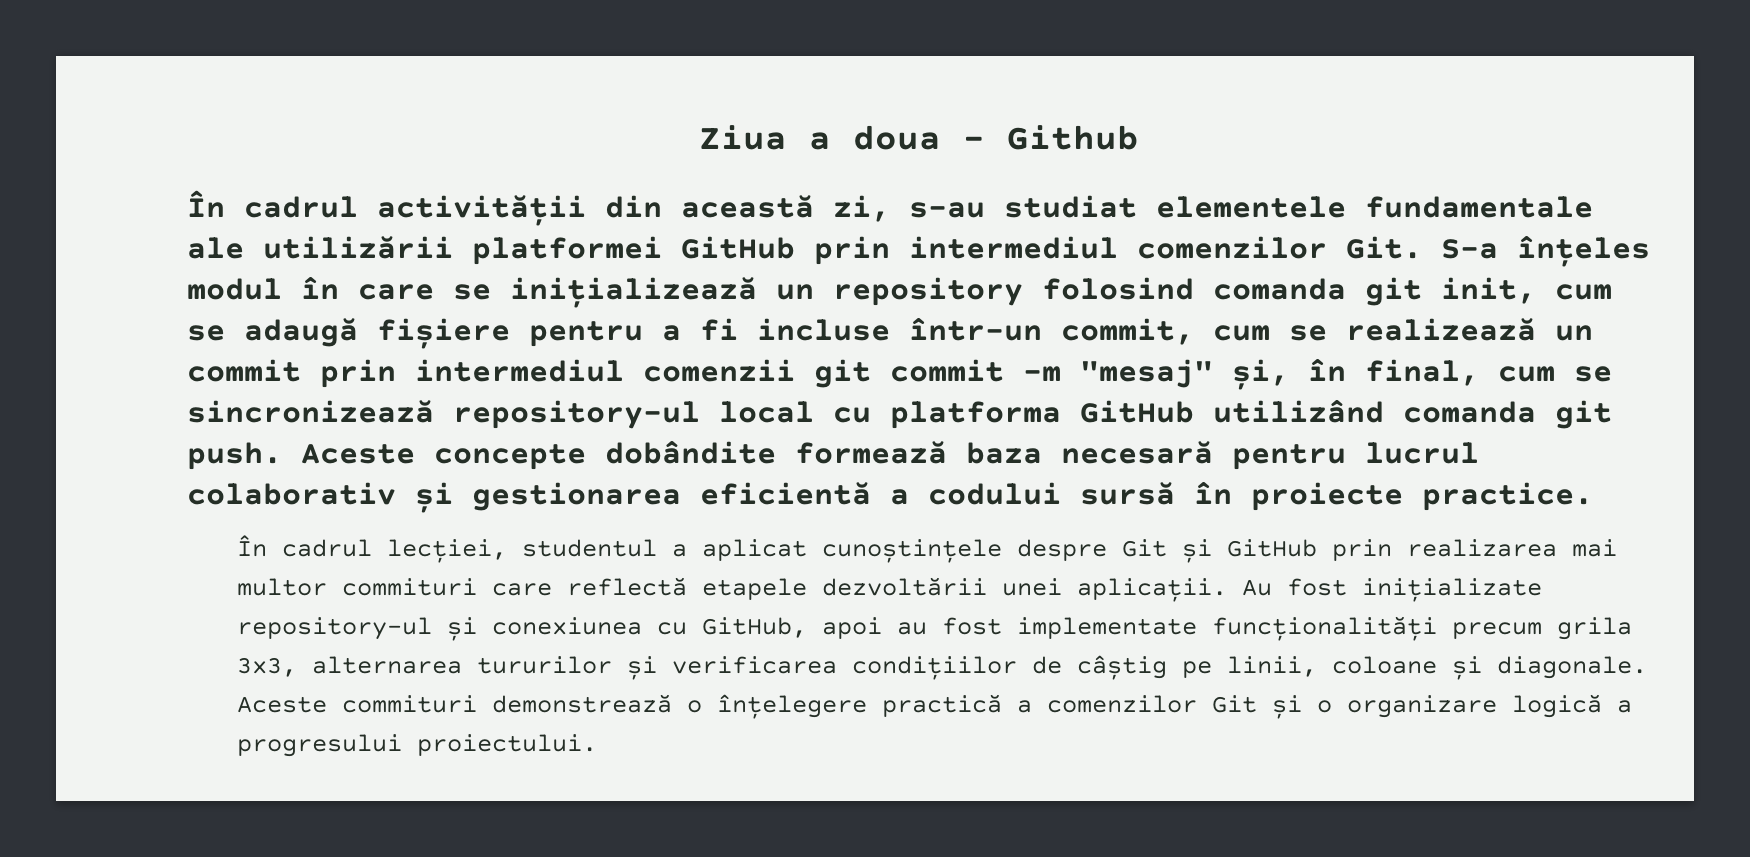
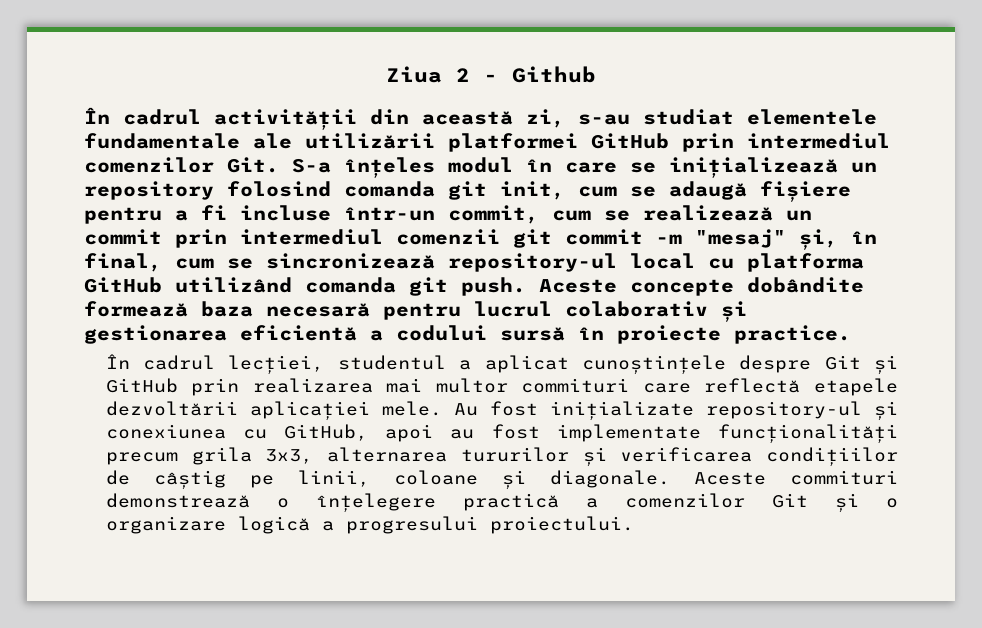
- Ziua a doua - Github
+ Ziua 2 - Github
- În cadrul lecției, studentul a aplicat cunoștințele despre Git și GitHub prin realizarea mai multor commituri care reflectă etapele dezvoltării unei aplicații.
+ În cadrul lecției, studentul a aplicat cunoștințele despre Git și GitHub prin realizarea mai multor commituri care reflectă etapele dezvoltării aplicației mele.

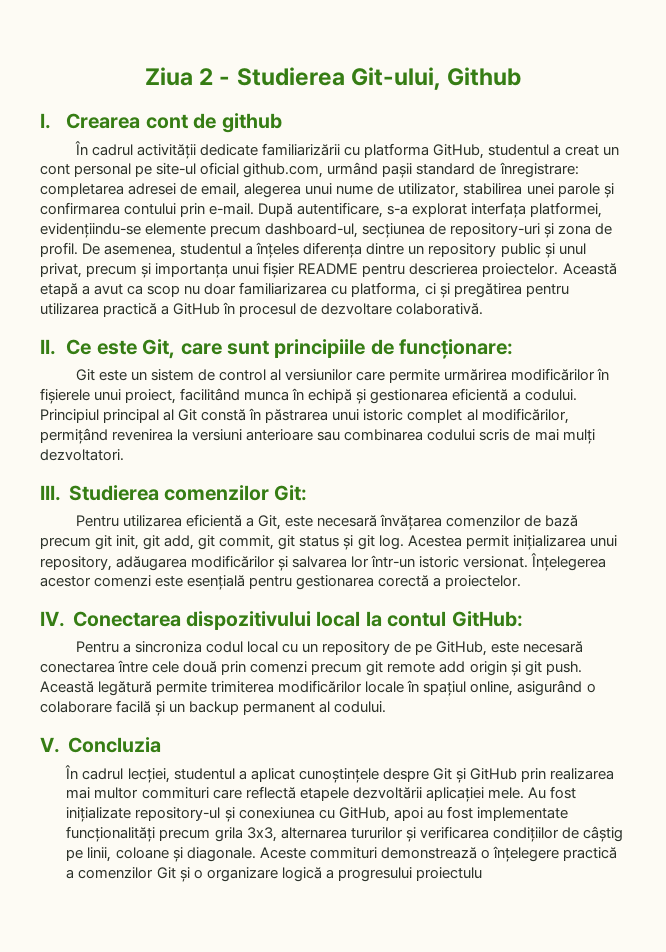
- Ziua 2 - Github
+ Ziua 2 - Studierea Git-ului, Github
- În cadrul activității din această zi, s-au studiat elementele fundamentale ale utilizării platformei GitHub prin intermediul comenzilor Git. S-a înțeles modul în care se inițializează un repository folosind comanda git init, cum se adaugă fișiere pentru a fi incluse într-un commit, cum se realizează un commit prin intermediul comenzii git commit -m "mesaj" și, în final, cum se sincronizează repository-ul local cu platforma GitHub utilizând comanda git push. Aceste concepte dobândite formează baza necesară pentru lucrul colaborativ și gestionarea eficientă a codului sursă în proiecte practice.
+ I. Crearea cont de github
+ În cadrul activității dedicate familiarizării cu platforma GitHub, studentul a creat un cont personal pe site-ul oficial github.com, urmând pașii standard de înregistrare: completarea adresei de email, alegerea unui nume de utilizator, stabilirea unei parole și confirmarea contului prin e-mail. După autentificare, s-a explorat interfața platformei, evidențiindu-se elemente precum dashboard-ul, secțiunea de repository-uri și zona de profil. De asemenea, studentul a înțeles diferența dintre un repository public și unul privat, precum și importanța unui fișier README pentru descrierea proiectelor. Această etapă a avut ca scop nu doar familiarizarea cu platforma, ci și pregătirea pentru utilizarea practică a GitHub în procesul de dezvoltare colaborativă.
+ II. Ce este Git, care sunt principiile de funcționare:
+ Git este un sistem de control al versiunilor care permite urmărirea modificărilor în fișierele unui proiect, facilitând munca în echipă și gestionarea eficientă a codului. Principiul principal al Git constă în păstrarea unui istoric complet al modificărilor, permițând revenirea la versiuni anterioare sau combinarea codului scris de mai mulți dezvoltatori.
+ III. Studierea comenzilor Git:
+ Pentru utilizarea eficientă a Git, este necesară învățarea comenzilor de bază precum git init, git add, git commit, git status și git log. Acestea permit inițializarea unui repository, adăugarea modificărilor și salvarea lor într-un istoric versionat. Înțelegerea acestor comenzi este esențială pentru gestionarea corectă a proiectelor.
+ IV. Conectarea dispozitivului local la contul GitHub:
+ Pentru a sincroniza codul local cu un repository de pe GitHub, este necesară conectarea între cele două prin comenzi precum git remote add origin și git push. Această legătură permite trimiterea modificărilor locale în spațiul online, asigurând o colaborare facilă și un backup permanent al codului.
+ V. Concluzia
- Aceste commituri demonstrează o înțelegere practică a comenzilor Git și o organizare logică a progresului proiectului.
+ Aceste commituri demonstrează o înțelegere practică a comenzilor Git și o organizare logică a progresului proiectulu

